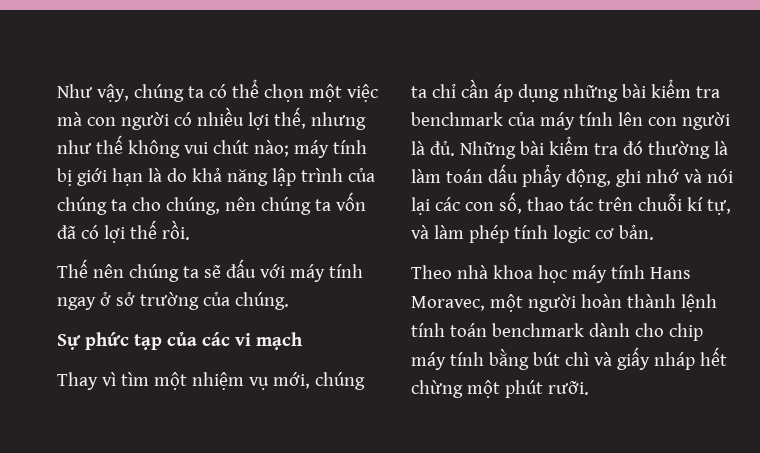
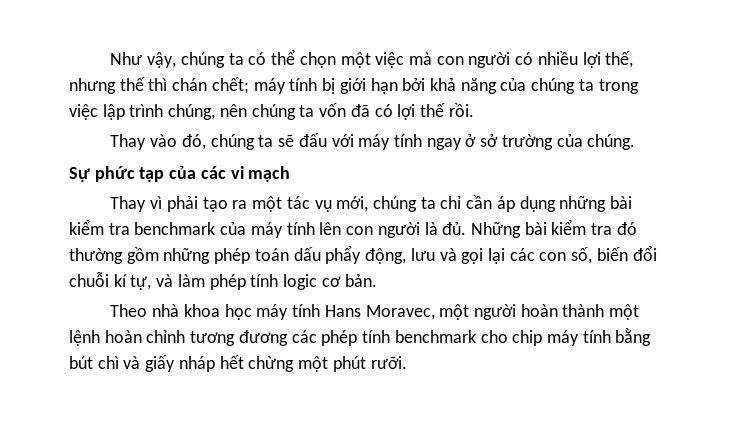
- Như vậy, chúng ta có thể chọn một việc mà con người có nhiều lợi thế, nhưng như thế không vui chút nào; máy tính bị giới hạn là do khả năng lập trình của chúng ta cho chúng, nên chúng ta vốn đã có lợi thế rồi.
+ Như vậy, chúng ta có thể chọn một việc mà con người có nhiều lợi thế, nhưng thế thì chán chết; máy tính bị giới hạn bởi khả năng của chúng ta trong việc lập trình chúng, nên chúng ta vốn đã có lợi thế rồi.
- Thế nên chúng ta sẽ đấu với máy tính ngay ở sở trường của chúng.
+ Thay vào đó, chúng ta sẽ đấu với máy tính ngay ở sở trường của chúng.
- Thay vì tìm một nhiệm vụ mới, chúng ta chỉ cần áp dụng những bài kiểm tra benchmark của máy tính lên con người là đủ.
+ Thay vì phải tạo ra một tác vụ mới, chúng ta chỉ cần áp dụng những bài kiểm tra benchmark của máy tính lên con người là đủ.
- Những bài kiểm tra đó thường là làm toán dấu phẩy động, ghi nhớ và nói lại các con số, thao tác trên chuỗi kí tự, và làm phép tính logic cơ bản.
+ Những bài kiểm tra đó thường gồm những phép toán dấu phẩy động, lưu và gọi lại các con số, biến đổi chuỗi kí tự, và làm phép tính logic cơ bản.
- Theo nhà khoa học máy tính Hans Moravec, một người hoàn thành lệnh tính toán benchmark dành cho chip máy tính bằng bút chì và giấy nháp hết chừng một phút rưỡi.
+ Theo nhà khoa học máy tính Hans Moravec, một người hoàn thành một lệnh hoàn chỉnh tương đương các phép tính benchmark cho chip máy tính bằng bút chì và giấy nháp hết chừng một phút rưỡi.

